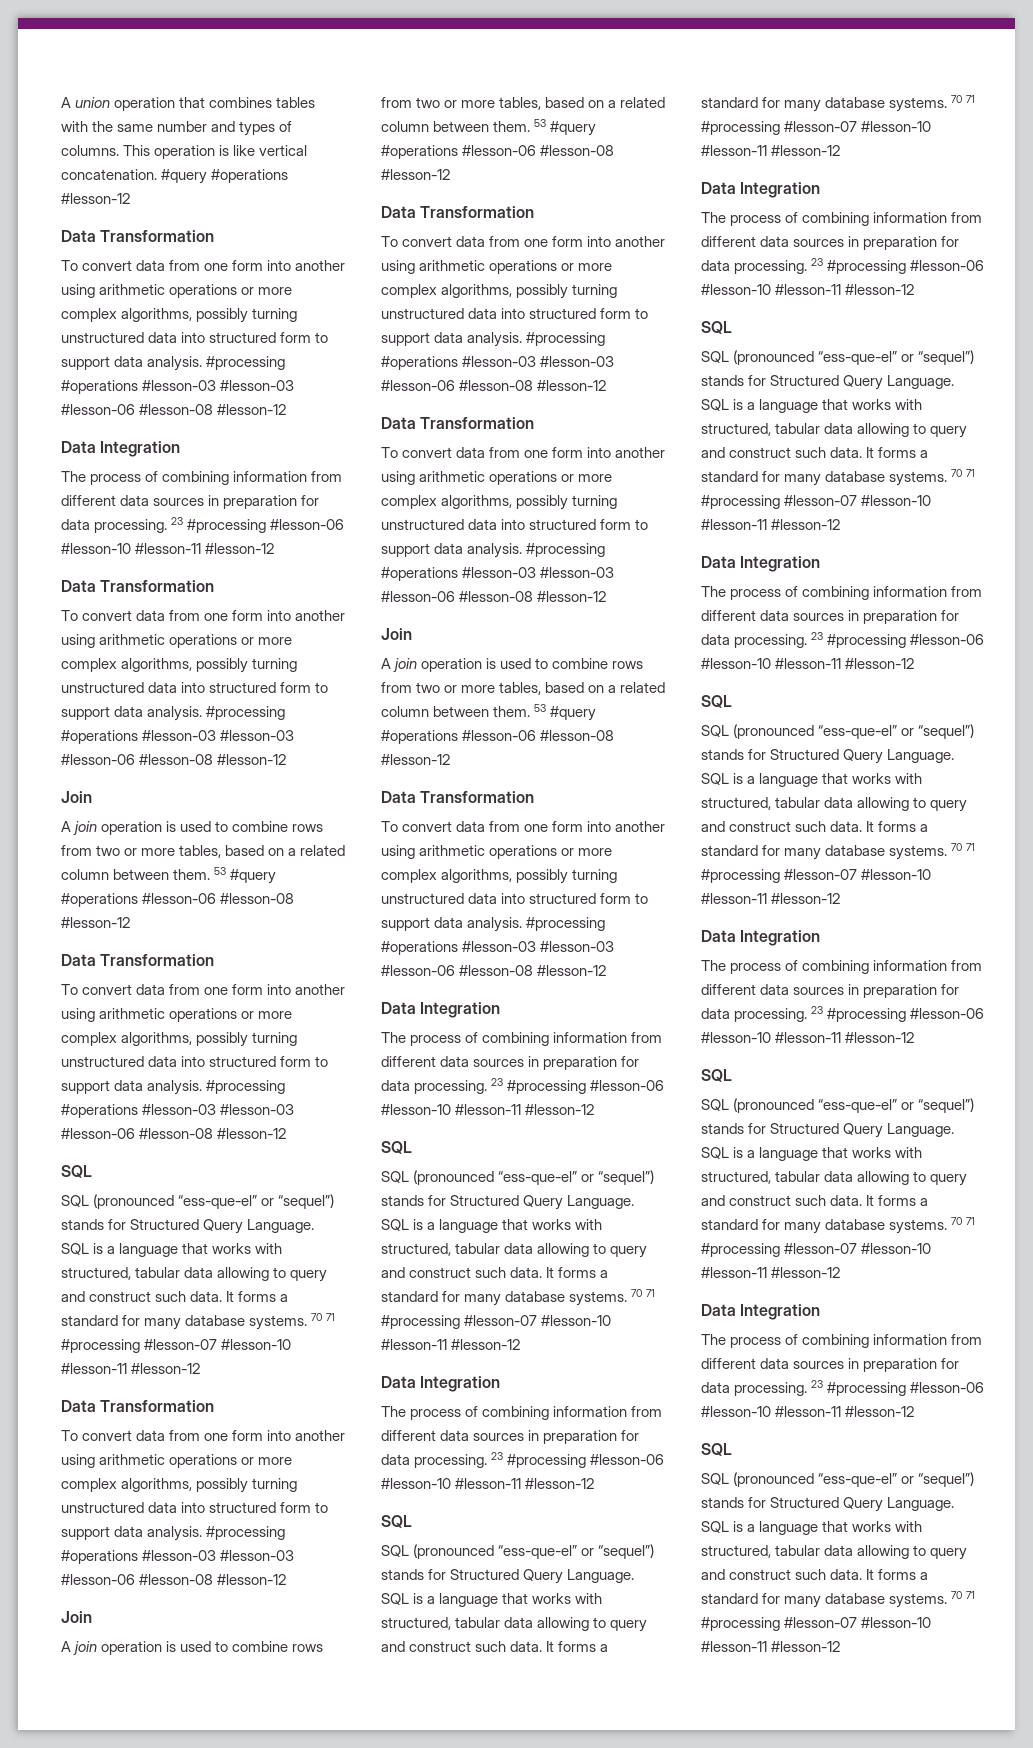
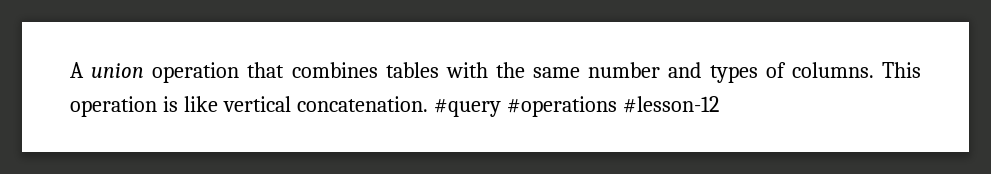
  #query #operations #lesson-12
- Data Transformation
- To convert data from one form into another using arithmetic operations or more complex algorithms, possibly turning unstructured data into structured form to support data analysis. #processing #operations #lesson-03 #lesson-03 #lesson-06 #lesson-08 #lesson-12
- Data Integration
- The process of combining information from different data sources in preparation for data processing. 23 #processing #lesson-06 #lesson-10 #lesson-11 #lesson-12
- Data Transformation
- To convert data from one form into another using arithmetic operations or more complex algorithms, possibly turning unstructured data into structured form to support data analysis. #processing #operations #lesson-03 #lesson-03 #lesson-06 #lesson-08 #lesson-12
- Join
- A join operation is used to combine rows from two or more tables, based on a related column between them. 53 #query #operations #lesson-06 #lesson-08 #lesson-12
- Data Transformation
- To convert data from one form into another using arithmetic operations or more complex algorithms, possibly turning unstructured data into structured form to support data analysis. #processing #operations #lesson-03 #lesson-03 #lesson-06 #lesson-08 #lesson-12
- SQL
- SQL (pronounced “ess-que-el” or “sequel”) stands for Structured Query Language. SQL is a language that works with structured, tabular data allowing to query and construct such data. It forms a standard for many database systems. 70 71 #processing #lesson-07 #lesson-10 #lesson-11 #lesson-12
- Data Transformation
- To convert data from one form into another using arithmetic operations or more complex algorithms, possibly turning unstructured data into structured form to support data analysis. #processing #operations #lesson-03 #lesson-03 #lesson-06 #lesson-08 #lesson-12
- Join
- A join operation is used to combine rows from two or more tables, based on a related column between them. 53 #query #operations #lesson-06 #lesson-08 #lesson-12
- Data Transformation
- To convert data from one form into another using arithmetic operations or more complex algorithms, possibly turning unstructured data into structured form to support data analysis. #processing #operations #lesson-03 #lesson-03 #lesson-06 #lesson-08 #lesson-12
- Data Transformation
- To convert data from one form into another using arithmetic operations or more complex algorithms, possibly turning unstructured data into structured form to support data analysis. #processing #operations #lesson-03 #lesson-03 #lesson-06 #lesson-08 #lesson-12
- Join
- A join operation is used to combine rows from two or more tables, based on a related column between them. 53 #query #operations #lesson-06 #lesson-08 #lesson-12
- Data Transformation
- To convert data from one form into another using arithmetic operations or more complex algorithms, possibly turning unstructured data into structured form to support data analysis. #processing #operations #lesson-03 #lesson-03 #lesson-06 #lesson-08 #lesson-12
- Data Integration
- The process of combining information from different data sources in preparation for data processing. 23 #processing #lesson-06 #lesson-10 #lesson-11 #lesson-12
- SQL
- SQL (pronounced “ess-que-el” or “sequel”) stands for Structured Query Language. SQL is a language that works with structured, tabular data allowing to query and construct such data. It forms a standard for many database systems. 70 71 #processing #lesson-07 #lesson-10 #lesson-11 #lesson-12
- Data Integration
- The process of combining information from different data sources in preparation for data processing. 23 #processing #lesson-06 #lesson-10 #lesson-11 #lesson-12
- SQL
- SQL (pronounced “ess-que-el” or “sequel”) stands for Structured Query Language. SQL is a language that works with structured, tabular data allowing to query and construct such data. It forms a standard for many database systems. 70 71 #processing #lesson-07 #lesson-10 #lesson-11 #lesson-12
- Data Integration
- The process of combining information from different data sources in preparation for data processing. 23 #processing #lesson-06 #lesson-10 #lesson-11 #lesson-12
- SQL
- SQL (pronounced “ess-que-el” or “sequel”) stands for Structured Query Language. SQL is a language that works with structured, tabular data allowing to query and construct such data. It forms a standard for many database systems. 70 71 #processing #lesson-07 #lesson-10 #lesson-11 #lesson-12
- Data Integration
- The process of combining information from different data sources in preparation for data processing. 23 #processing #lesson-06 #lesson-10 #lesson-11 #lesson-12
- SQL
- SQL (pronounced “ess-que-el” or “sequel”) stands for Structured Query Language. SQL is a language that works with structured, tabular data allowing to query and construct such data. It forms a standard for many database systems. 70 71 #processing #lesson-07 #lesson-10 #lesson-11 #lesson-12
- Data Integration
- The process of combining information from different data sources in preparation for data processing. 23 #processing #lesson-06 #lesson-10 #lesson-11 #lesson-12
- SQL
- SQL (pronounced “ess-que-el” or “sequel”) stands for Structured Query Language. SQL is a language that works with structured, tabular data allowing to query and construct such data. It forms a standard for many database systems. 70 71 #processing #lesson-07 #lesson-10 #lesson-11 #lesson-12
- Data Integration
- The process of combining information from different data sources in preparation for data processing. 23 #processing #lesson-06 #lesson-10 #lesson-11 #lesson-12
- SQL
- SQL (pronounced “ess-que-el” or “sequel”) stands for Structured Query Language. SQL is a language that works with structured, tabular data allowing to query and construct such data. It forms a standard for many database systems. 70 71 #processing #lesson-07 #lesson-10 #lesson-11 #lesson-12

